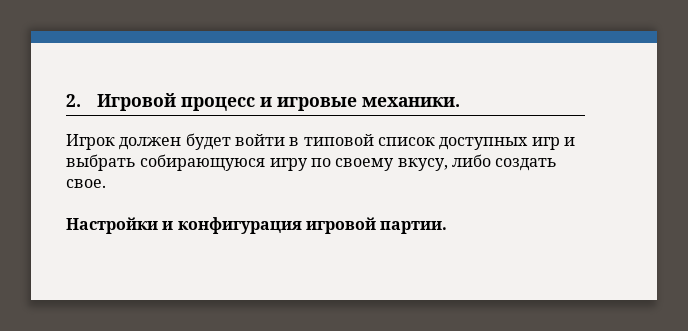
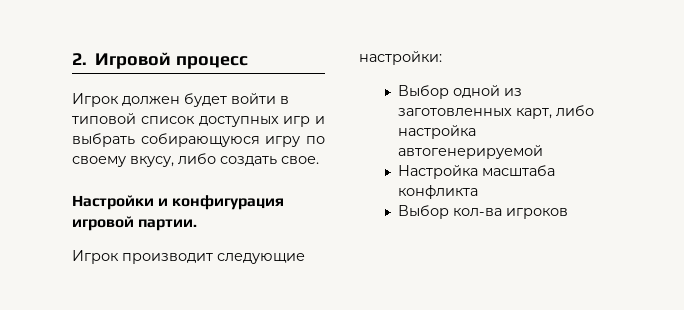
- 2. Игровой процесс и игровые механики.
+ 2. Игровой процесс
+ Игрок производит следующие настройки:
+ Выбор одной из заготовленных карт, либо настройка автогенерируемой
+ Настройка масштаба конфликта
+ Выбор кол-ва игроков

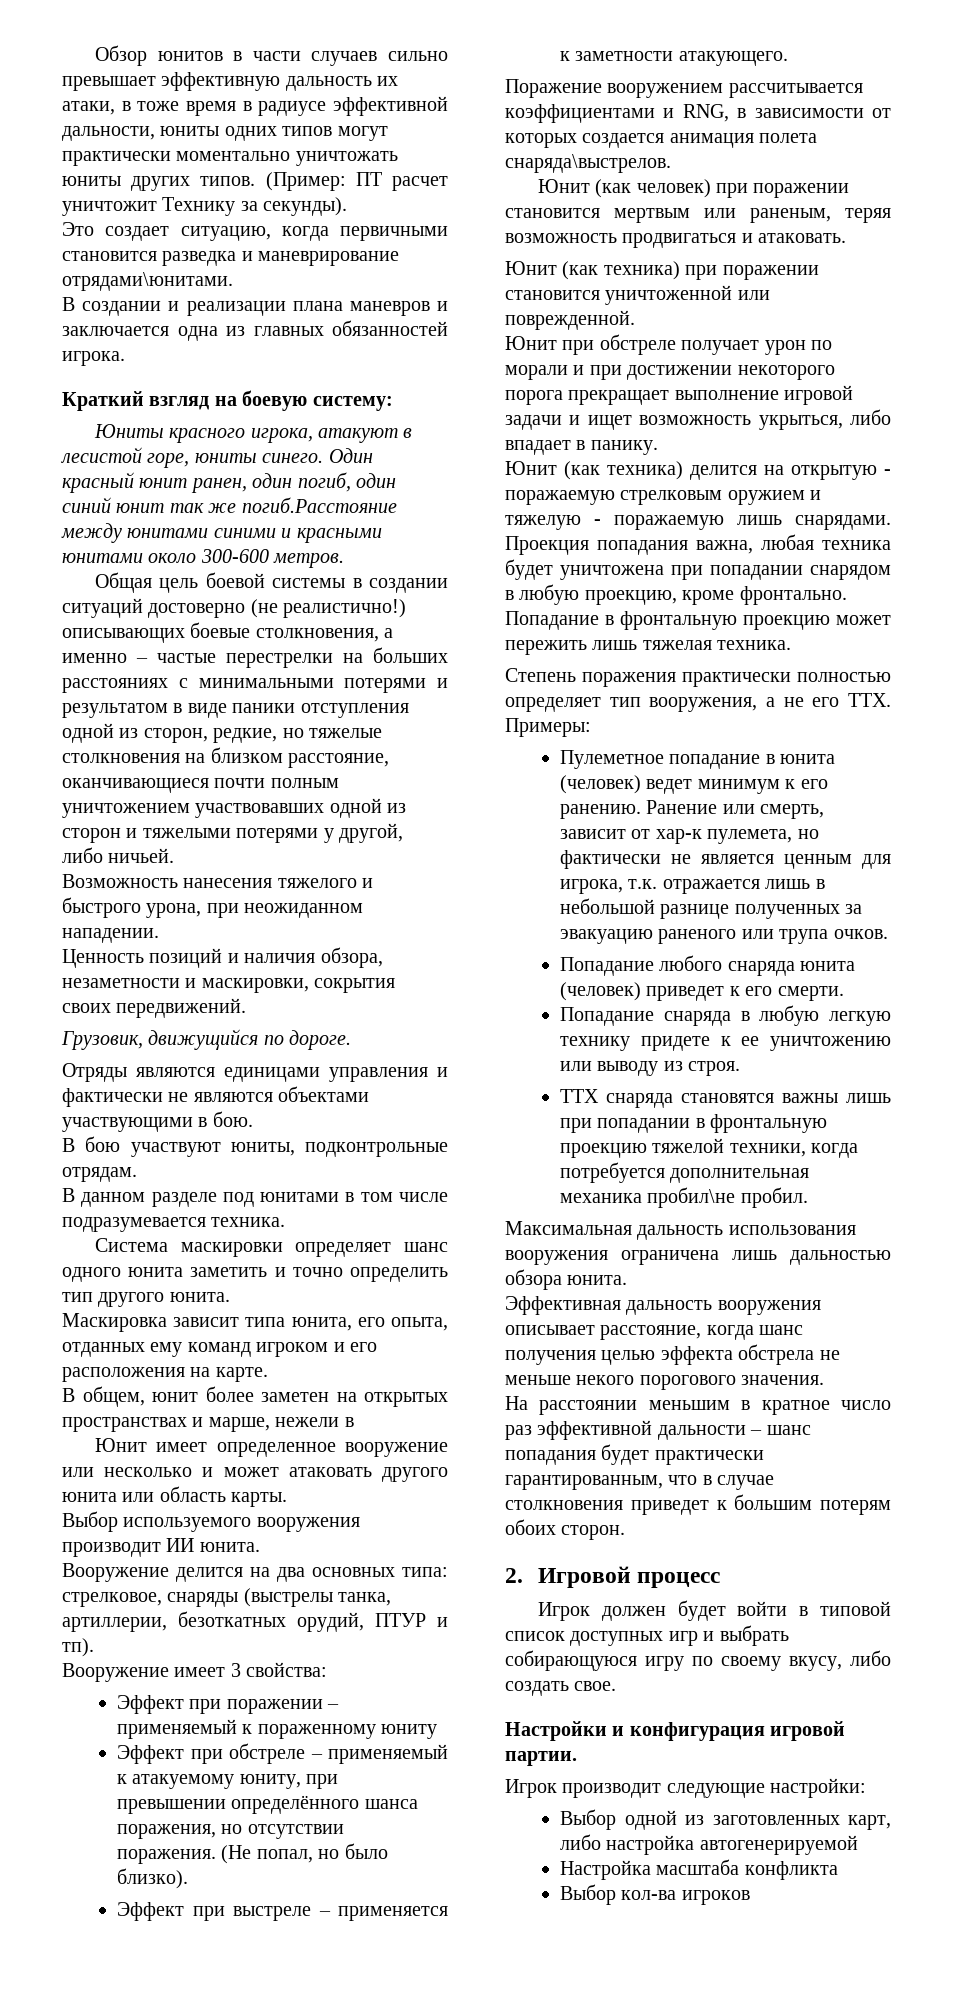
+ Обзор юнитов в части случаев сильно превышает эффективную дальность их атаки, в тоже время в радиусе эффективной дальности, юниты одних типов могут практически моментально уничтожать юниты других типов. (Пример: ПТ расчет уничтожит Технику за секунды).
+ Это создает ситуацию, когда первичными становится разведка и маневрирование отрядами\юнитами.
+ В создании и реализации плана маневров и заключается одна из главных обязанностей игрока.
+ Краткий взгляд на боевую систему:
+ Юниты красного игрока, атакуют в лесистой горе, юниты синего. Один красный юнит ранен, один погиб, один синий юнит так же погиб.Расстояние между юнитами синими и красными юнитами около 300-600 метров.
+ Общая цель боевой системы в создании ситуаций достоверно (не реалистично!) описывающих боевые столкновения, а именно – частые перестрелки на больших расстояниях с минимальными потерями и результатом в виде паники отступления одной из сторон, редкие, но тяжелые столкновения на близком расстояние, оканчивающиеся почти полным уничтожением участвовавших одной из сторон и тяжелыми потерями у другой, либо ничьей.
+ Возможность нанесения тяжелого и быстрого урона, при неожиданном нападении.
+ Ценность позиций и наличия обзора, незаметности и маскировки, сокрытия своих передвижений.
+ Грузовик, движущийся по дороге.
+ Отряды являются единицами управления и фактически не являются объектами участвующими в бою.
+ В бою участвуют юниты, подконтрольные отрядам.
+ В данном разделе под юнитами в том числе подразумевается техника.
+ Система маскировки определяет шанс одного юнита заметить и точно определить тип другого юнита.
+ Маскировка зависит типа юнита, его опыта, отданных ему команд игроком и его расположения на карте.
+ В общем, юнит более заметен на открытых пространствах и марше, нежели в
+ Юнит имеет определенное вооружение или несколько и может атаковать другого юнита или область карты.
+ Выбор используемого вооружения производит ИИ юнита.
+ Вооружение делится на два основных типа: стрелковое, снаряды (выстрелы танка, артиллерии, безоткатных орудий, ПТУР и тп).
+ Вооружение имеет 3 свойства:
+ Эффект при поражении – применяемый к пораженному юниту
+ Эффект при обстреле – применяемый к атакуемому юниту, при превышении определённого шанса поражения, но отсутствии поражения. (Не попал, но было близко).
+ Эффект при выстреле – применяется к заметности атакующего.
+ Поражение вооружением рассчитывается коэффициентами и RNG, в зависимости от которых создается анимация полета снаряда\выстрелов.
+ Юнит (как человек) при поражении становится мертвым или раненым, теряя возможность продвигаться и атаковать.
+ Юнит (как техника) при поражении становится уничтоженной или поврежденной.
+ Юнит при обстреле получает урон по морали и при достижении некоторого порога прекращает выполнение игровой задачи и ищет возможность укрыться, либо впадает в панику.
+ Юнит (как техника) делится на открытую - поражаемую стрелковым оружием и тяжелую - поражаемую лишь снарядами. Проекция попадания важна, любая техника будет уничтожена при попадании снарядом в любую проекцию, кроме фронтально. Попадание в фронтальную проекцию может пережить лишь тяжелая техника.
+ Степень поражения практически полностью определяет тип вооружения, а не его ТТХ. Примеры:
+ Пулеметное попадание в юнита (человек) ведет минимум к его ранению. Ранение или смерть, зависит от хар-к пулемета, но фактически не является ценным для игрока, т.к. отражается лишь в небольшой разнице полученных за эвакуацию раненого или трупа очков.
+ Попадание любого снаряда юнита (человек) приведет к его смерти.
+ Попадание снаряда в любую легкую технику придете к ее уничтожению или выводу из строя.
+ ТТХ снаряда становятся важны лишь при попадании в фронтальную проекцию тяжелой техники, когда потребуется дополнительная механика пробил\не пробил.
+ Максимальная дальность использования вооружения ограничена лишь дальностью обзора юнита.
+ Эффективная дальность вооружения описывает расстояние, когда шанс получения целью эффекта обстрела не меньше некого порогового значения.
+ На расстоянии меньшим в кратное число раз эффективной дальности – шанс попадания будет практически гарантированным, что в случае столкновения приведет к большим потерям обоих сторон.

